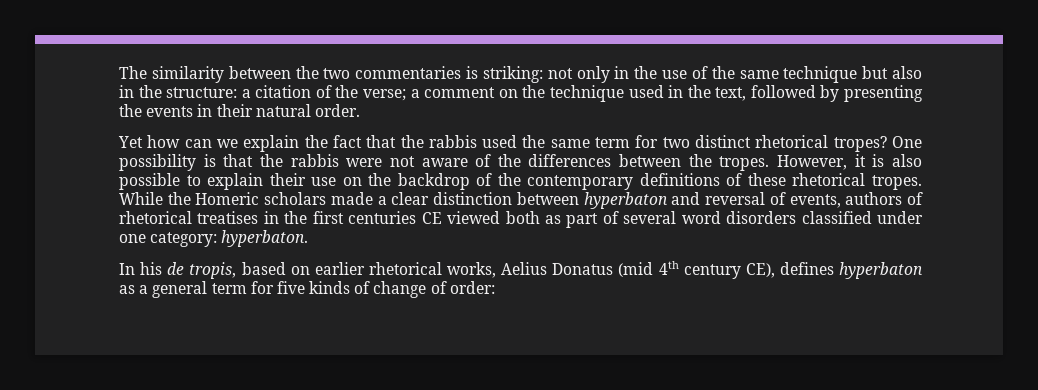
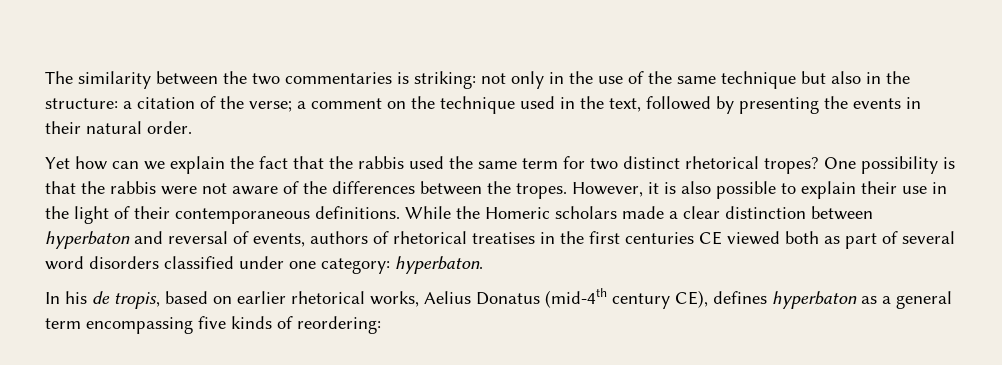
- However, it is also possible to explain their use on the backdrop of the contemporary definitions of these rhetorical tropes.
+ However, it is also possible to explain their use in the light of their contemporaneous definitions.
- In his de tropis, based on earlier rhetorical works, Aelius Donatus (mid 4th century CE), defines hyperbaton as a general term for five kinds of change of order:
+ In his de tropis, based on earlier rhetorical works, Aelius Donatus (mid-4th century CE), defines hyperbaton as a general term encompassing five kinds of reordering:

